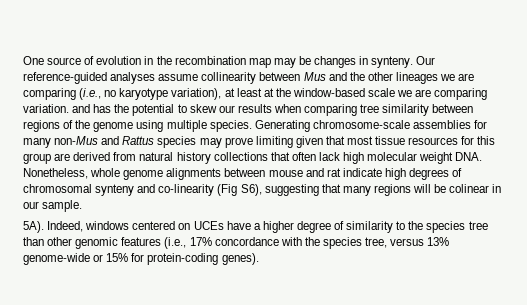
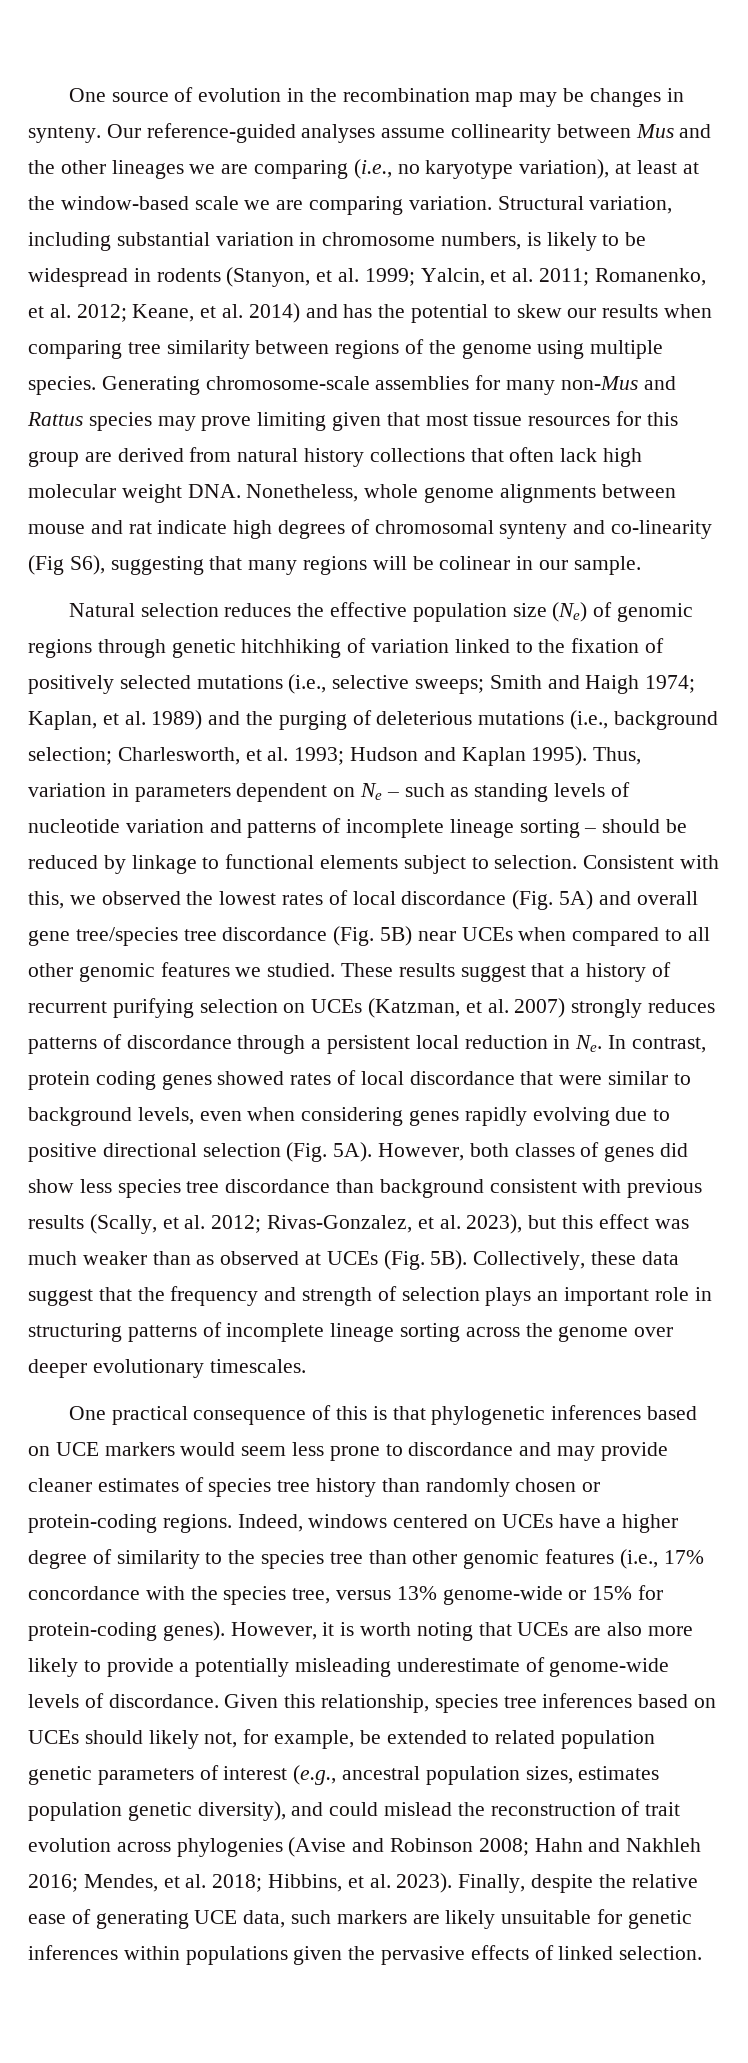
- Our reference-guided analyses assume collinearity between Mus and the other lineages we are comparing (i.e., no karyotype variation), at least at the window-based scale we are comparing variation. and has the potential to skew our results when comparing tree similarity between regions of the genome using multiple species.
+ Our reference-guided analyses assume collinearity between Mus and the other lineages we are comparing (i.e., no karyotype variation), at least at the window-based scale we are comparing variation. Structural variation, including substantial variation in chromosome numbers, is likely to be widespread in rodents (Stanyon, et al. 1999; Yalcin, et al. 2011; Romanenko, et al. 2012; Keane, et al. 2014) and has the potential to skew our results when comparing tree similarity between regions of the genome using multiple species.
- 5A).
+ Natural selection reduces the effective population size (Ne) of genomic regions through genetic hitchhiking of variation linked to the fixation of positively selected mutations (i.e., selective sweeps; Smith and Haigh 1974; Kaplan, et al. 1989) and the purging of deleterious mutations (i.e., background selection; Charlesworth, et al. 1993; Hudson and Kaplan 1995). Thus, variation in parameters dependent on Ne – such as standing levels of nucleotide variation and patterns of incomplete lineage sorting – should be reduced by linkage to functional elements subject to selection. Consistent with this, we observed the lowest rates of local discordance (Fig. 5A) and overall gene tree/species tree discordance (Fig. 5B) near UCEs when compared to all other genomic features we studied. These results suggest that a history of recurrent purifying selection on UCEs (Katzman, et al. 2007) strongly reduces patterns of discordance through a persistent local reduction in Ne. In contrast, protein coding genes showed rates of local discordance that were similar to background levels, even when considering genes rapidly evolving due to positive directional selection (Fig. 5A). However, both classes of genes did show less species tree discordance than background consistent with previous results (Scally, et al. 2012; Rivas-Gonzalez, et al. 2023), but this effect was much weaker than as observed at UCEs (Fig. 5B). Collectively, these data suggest that the frequency and strength of selection plays an important role in structuring patterns of incomplete lineage sorting across the genome over deeper evolutionary timescales.
+ One practical consequence of this is that phylogenetic inferences based on UCE markers would seem less prone to discordance and may provide cleaner estimates of species tree history than randomly chosen or protein-coding regions.
+ However, it is worth noting that UCEs are also more likely to provide a potentially misleading underestimate of genome-wide levels of discordance. Given this relationship, species tree inferences based on UCEs should likely not, for example, be extended to related population genetic parameters of interest (e.g., ancestral population sizes, estimates population genetic diversity), and could mislead the reconstruction of trait evolution across phylogenies (Avise and Robinson 2008; Hahn and Nakhleh 2016; Mendes, et al. 2018; Hibbins, et al. 2023). Finally, despite the relative ease of generating UCE data, such markers are likely unsuitable for genetic inferences within populations given the pervasive effects of linked selection.

